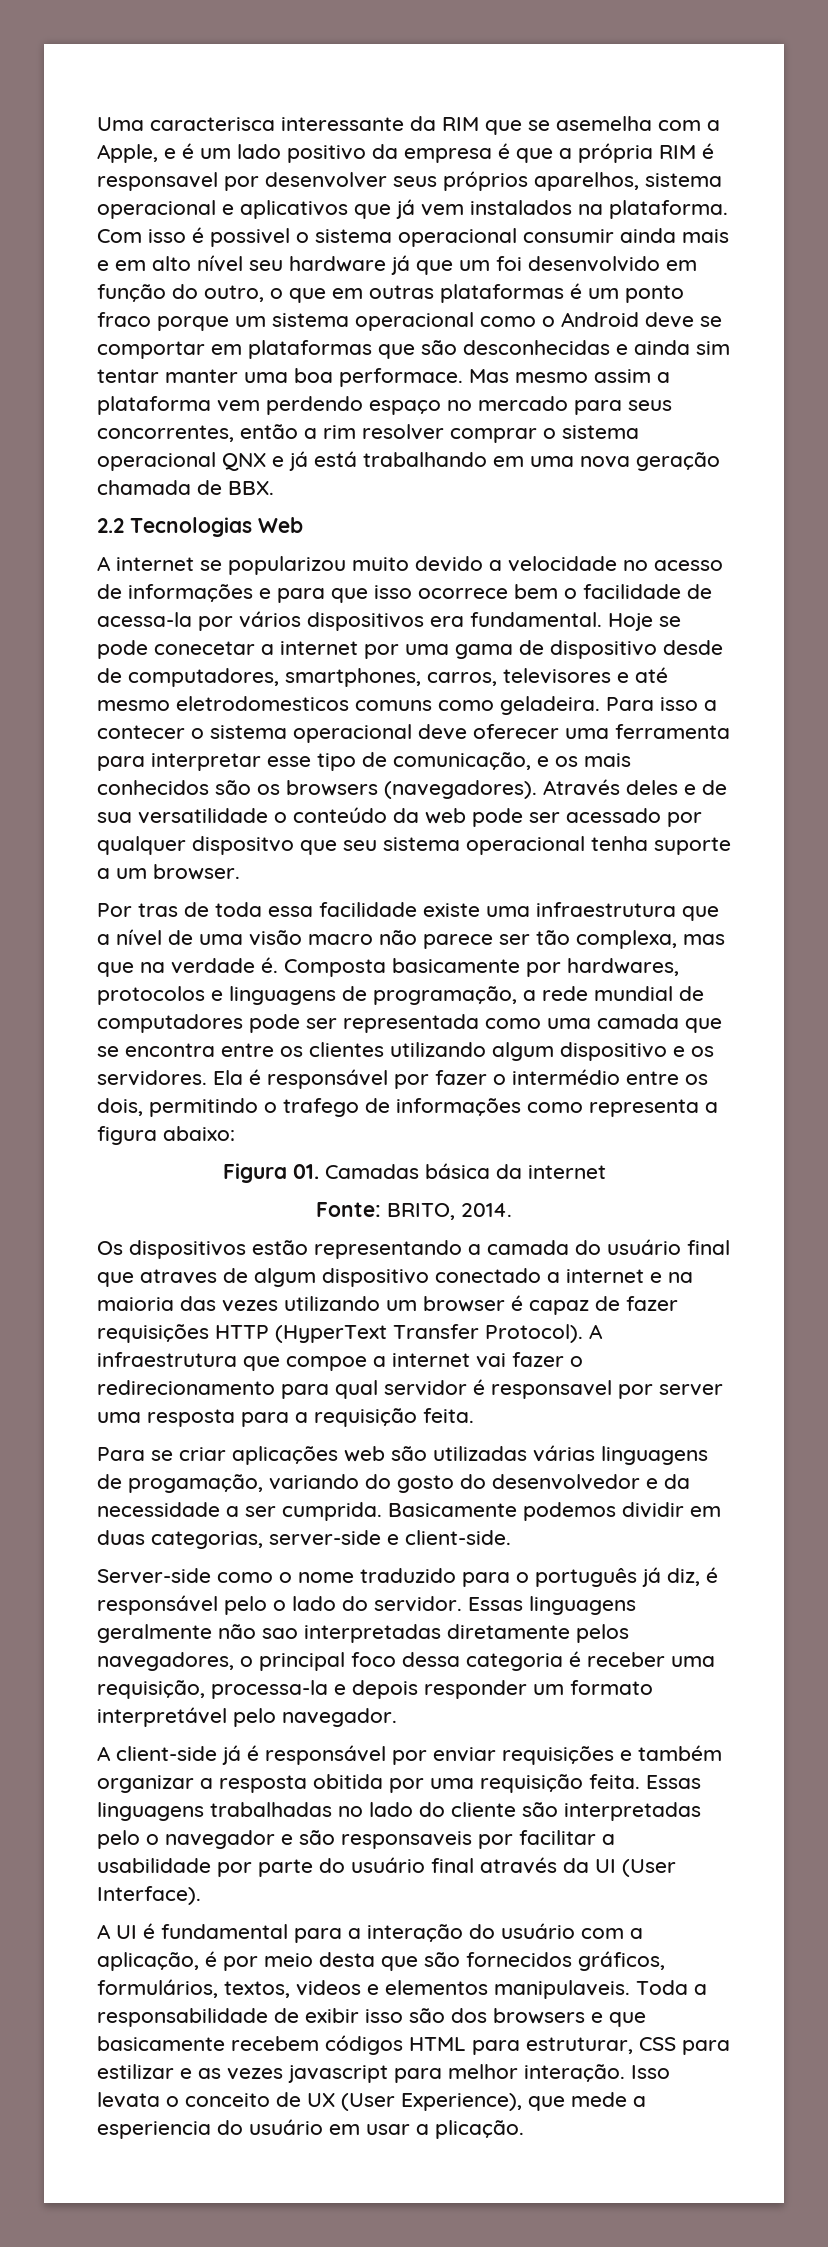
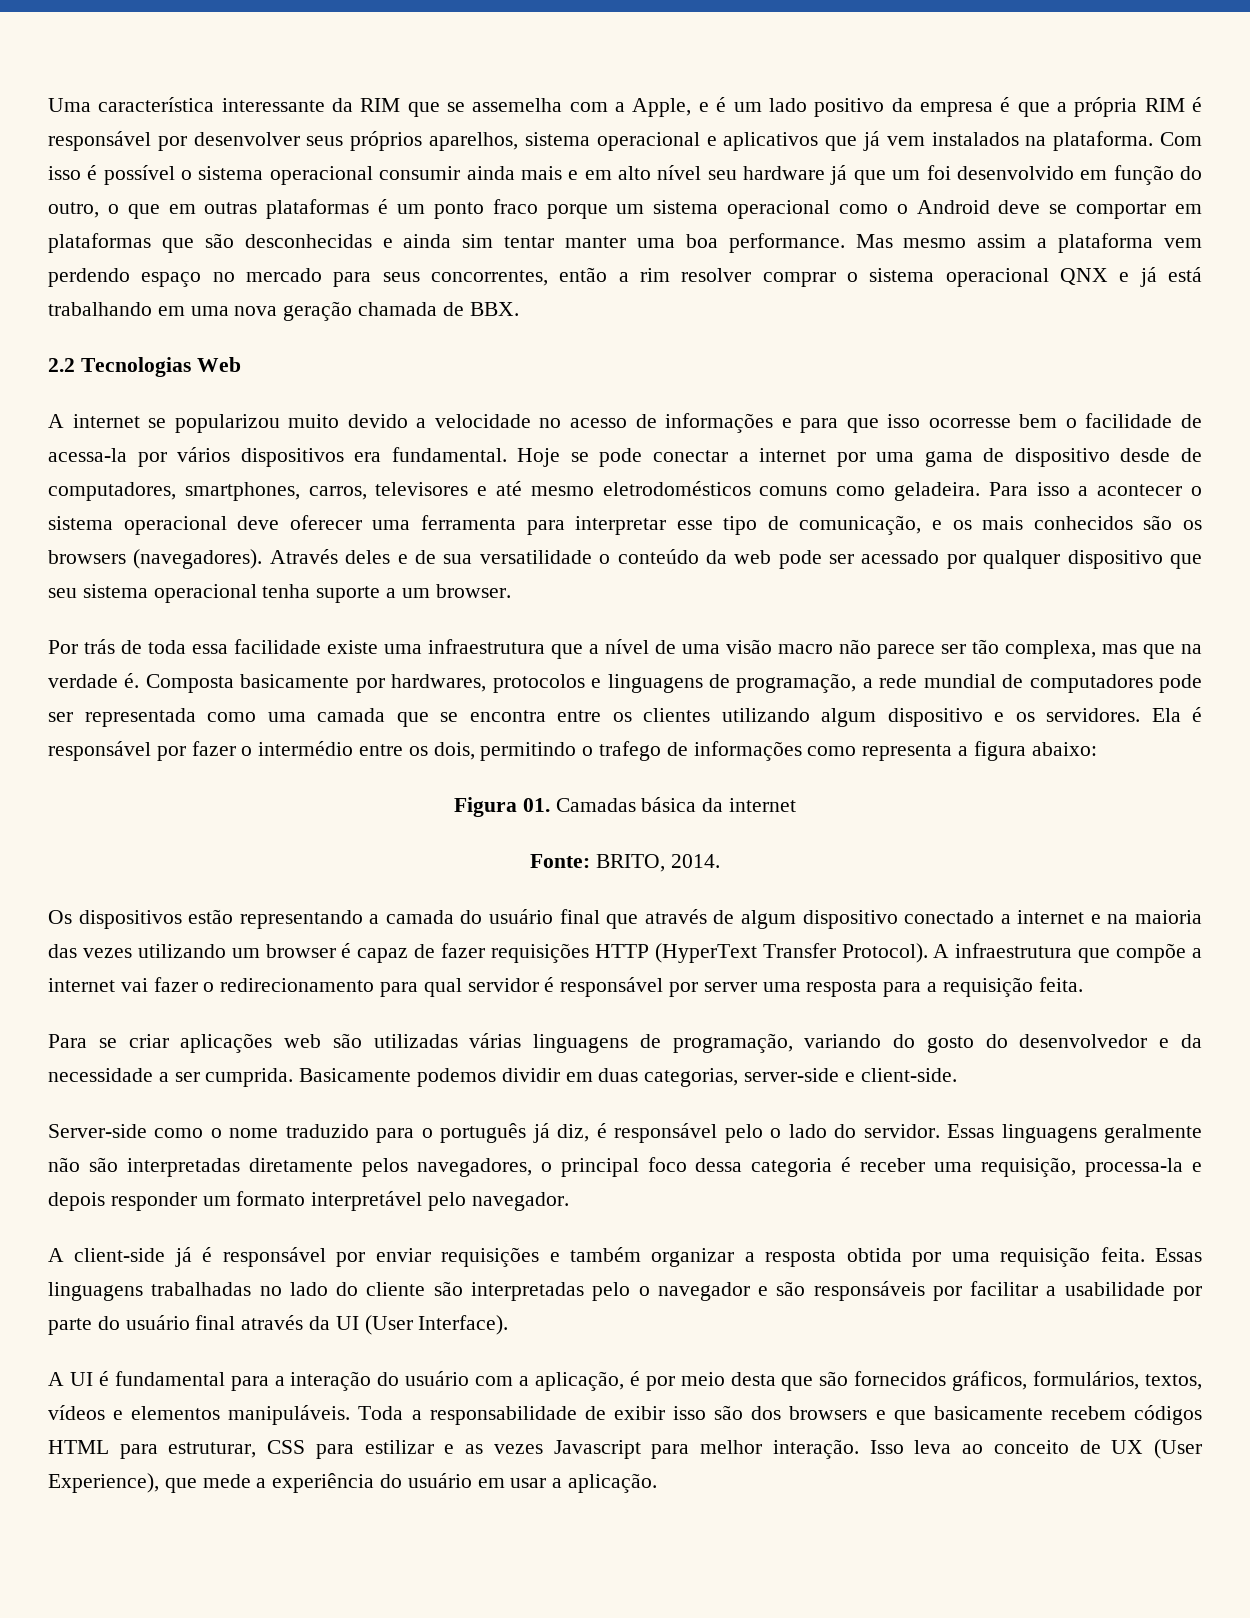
- Uma caracterisca interessante da RIM que se asemelha com a Apple, e é um lado positivo da empresa é que a própria RIM é responsavel por desenvolver seus próprios aparelhos, sistema operacional e aplicativos que já vem instalados na plataforma.
+ Uma característica interessante da RIM que se assemelha com a Apple, e é um lado positivo da empresa é que a própria RIM é responsável por desenvolver seus próprios aparelhos, sistema operacional e aplicativos que já vem instalados na plataforma.
- Com isso é possivel o sistema operacional consumir ainda mais e em alto nível seu hardware já que um foi desenvolvido em função do outro, o que em outras plataformas é um ponto fraco porque um sistema operacional como o Android deve se comportar em plataformas que são desconhecidas e ainda sim tentar manter uma boa performace.
+ Com isso é possível o sistema operacional consumir ainda mais e em alto nível seu hardware já que um foi desenvolvido em função do outro, o que em outras plataformas é um ponto fraco porque um sistema operacional como o Android deve se comportar em plataformas que são desconhecidas e ainda sim tentar manter uma boa performance.
- A internet se popularizou muito devido a velocidade no acesso de informações e para que isso ocorrece bem o facilidade de acessa-la por vários dispositivos era fundamental.
+ A internet se popularizou muito devido a velocidade no acesso de informações e para que isso ocorresse bem o facilidade de acessa-la por vários dispositivos era fundamental.
- Hoje se pode conecetar a internet por uma gama de dispositivo desde de computadores, smartphones, carros, televisores e até mesmo eletrodomesticos comuns como geladeira.
+ Hoje se pode conectar a internet por uma gama de dispositivo desde de computadores, smartphones, carros, televisores e até mesmo eletrodomésticos comuns como geladeira.
- Para isso a contecer o sistema operacional deve oferecer uma ferramenta para interpretar esse tipo de comunicação, e os mais conhecidos são os browsers (navegadores).
+ Para isso a acontecer o sistema operacional deve oferecer uma ferramenta para interpretar esse tipo de comunicação, e os mais conhecidos são os browsers (navegadores).
- Através deles e de sua versatilidade o conteúdo da web pode ser acessado por qualquer dispositvo que seu sistema operacional tenha suporte a um browser.
+ Através deles e de sua versatilidade o conteúdo da web pode ser acessado por qualquer dispositivo que seu sistema operacional tenha suporte a um browser.
- Por tras de toda essa facilidade existe uma infraestrutura que a nível de uma visão macro não parece ser tão complexa, mas que na verdade é.
+ Por trás de toda essa facilidade existe uma infraestrutura que a nível de uma visão macro não parece ser tão complexa, mas que na verdade é.
- Os dispositivos estão representando a camada do usuário final que atraves de algum dispositivo conectado a internet e na maioria das vezes utilizando um browser é capaz de fazer requisições HTTP (HyperText Transfer Protocol).
+ Os dispositivos estão representando a camada do usuário final que através de algum dispositivo conectado a internet e na maioria das vezes utilizando um browser é capaz de fazer requisições HTTP (HyperText Transfer Protocol).
- A infraestrutura que compoe a internet vai fazer o redirecionamento para qual servidor é responsavel por server uma resposta para a requisição feita.
+ A infraestrutura que compõe a internet vai fazer o redirecionamento para qual servidor é responsável por server uma resposta para a requisição feita.
- Para se criar aplicações web são utilizadas várias linguagens de progamação, variando do gosto do desenvolvedor e da necessidade a ser cumprida.
+ Para se criar aplicações web são utilizadas várias linguagens de programação, variando do gosto do desenvolvedor e da necessidade a ser cumprida.
- Essas linguagens geralmente não sao interpretadas diretamente pelos navegadores, o principal foco dessa categoria é receber uma requisição, processa-la e depois responder um formato interpretável pelo navegador.
+ Essas linguagens geralmente não são interpretadas diretamente pelos navegadores, o principal foco dessa categoria é receber uma requisição, processa-la e depois responder um formato interpretável pelo navegador.
- A client-side já é responsável por enviar requisições e também organizar a resposta obitida por uma requisição feita.
+ A client-side já é responsável por enviar requisições e também organizar a resposta obtida por uma requisição feita.
- Essas linguagens trabalhadas no lado do cliente são interpretadas pelo o navegador e são responsaveis por facilitar a usabilidade por parte do usuário final através da UI (User Interface).
+ Essas linguagens trabalhadas no lado do cliente são interpretadas pelo o navegador e são responsáveis por facilitar a usabilidade por parte do usuário final através da UI (User Interface).
- A UI é fundamental para a interação do usuário com a aplicação, é por meio desta que são fornecidos gráficos, formulários, textos, videos e elementos manipulaveis.
+ A UI é fundamental para a interação do usuário com a aplicação, é por meio desta que são fornecidos gráficos, formulários, textos, vídeos e elementos manipuláveis.
- Toda a responsabilidade de exibir isso são dos browsers e que basicamente recebem códigos HTML para estruturar, CSS para estilizar e as vezes javascript para melhor interação.
+ Toda a responsabilidade de exibir isso são dos browsers e que basicamente recebem códigos HTML para estruturar, CSS para estilizar e as vezes Javascript para melhor interação.
- Isso levata o conceito de UX (User Experience), que mede a esperiencia do usuário em usar a plicação.
+ Isso leva ao conceito de UX (User Experience), que mede a experiência do usuário em usar a aplicação.

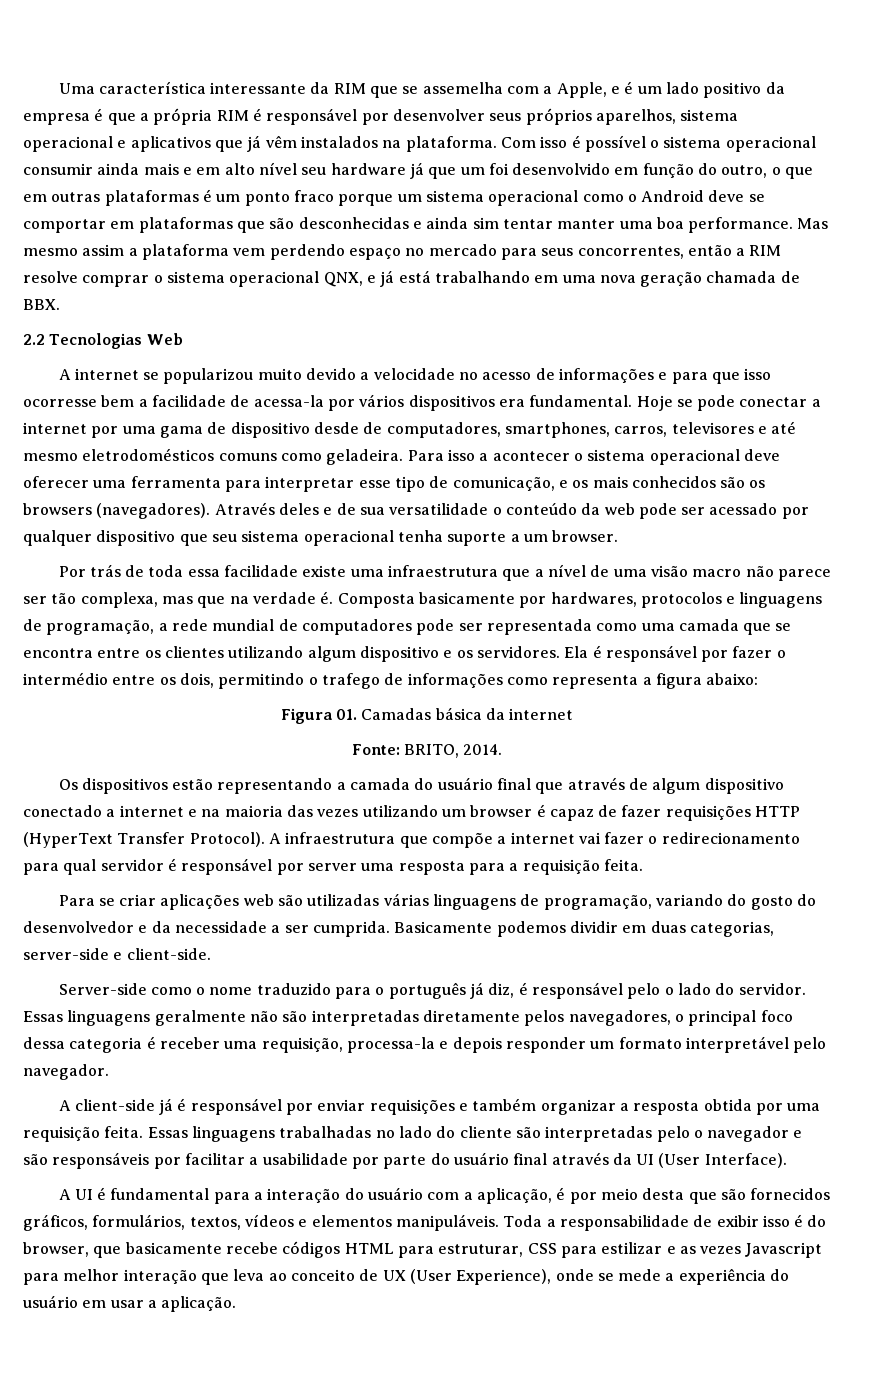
- Uma característica interessante da RIM que se assemelha com a Apple, e é um lado positivo da empresa é que a própria RIM é responsável por desenvolver seus próprios aparelhos, sistema operacional e aplicativos que já vem instalados na plataforma.
+ Uma característica interessante da RIM que se assemelha com a Apple, e é um lado positivo da empresa é que a própria RIM é responsável por desenvolver seus próprios aparelhos, sistema operacional e aplicativos que já vêm instalados na plataforma.
- Mas mesmo assim a plataforma vem perdendo espaço no mercado para seus concorrentes, então a rim resolver comprar o sistema operacional QNX e já está trabalhando em uma nova geração chamada de BBX.
+ Mas mesmo assim a plataforma vem perdendo espaço no mercado para seus concorrentes, então a RIM resolve comprar o sistema operacional QNX, e já está trabalhando em uma nova geração chamada de BBX.
- A internet se popularizou muito devido a velocidade no acesso de informações e para que isso ocorresse bem o facilidade de acessa-la por vários dispositivos era fundamental.
+ A internet se popularizou muito devido a velocidade no acesso de informações e para que isso ocorresse bem a facilidade de acessa-la por vários dispositivos era fundamental.
- Toda a responsabilidade de exibir isso são dos browsers e que basicamente recebem códigos HTML para estruturar, CSS para estilizar e as vezes Javascript para melhor interação. Isso leva ao conceito de UX (User Experience), que mede a experiência do usuário em usar a aplicação.
+ Toda a responsabilidade de exibir isso é do browser, que basicamente recebe códigos HTML para estruturar, CSS para estilizar e as vezes Javascript para melhor interação que leva ao conceito de UX (User Experience), onde se mede a experiência do usuário em usar a aplicação.

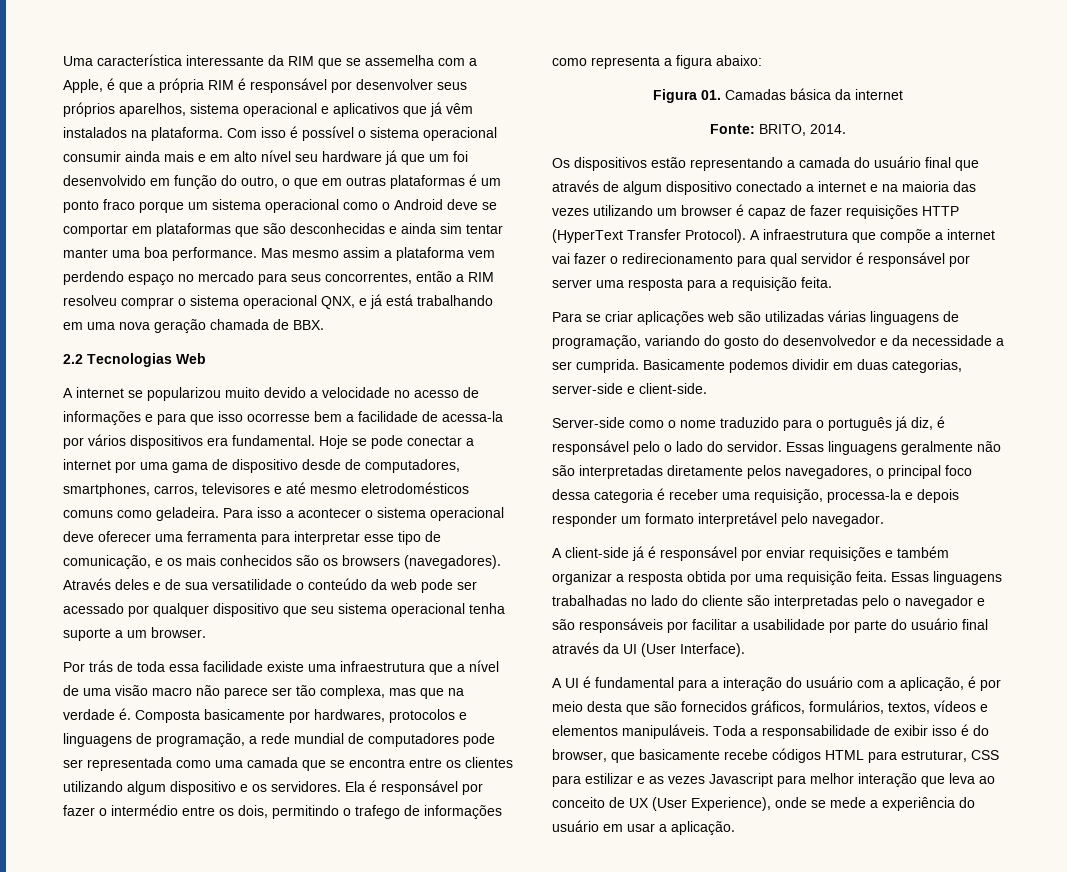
- Uma característica interessante da RIM que se assemelha com a Apple, e é um lado positivo da empresa é que a própria RIM é responsável por desenvolver seus próprios aparelhos, sistema operacional e aplicativos que já vêm instalados na plataforma.
+ Uma característica interessante da RIM que se assemelha com a Apple, é que a própria RIM é responsável por desenvolver seus próprios aparelhos, sistema operacional e aplicativos que já vêm instalados na plataforma.
- Mas mesmo assim a plataforma vem perdendo espaço no mercado para seus concorrentes, então a RIM resolve comprar o sistema operacional QNX, e já está trabalhando em uma nova geração chamada de BBX.
+ Mas mesmo assim a plataforma vem perdendo espaço no mercado para seus concorrentes, então a RIM resolveu comprar o sistema operacional QNX, e já está trabalhando em uma nova geração chamada de BBX.

